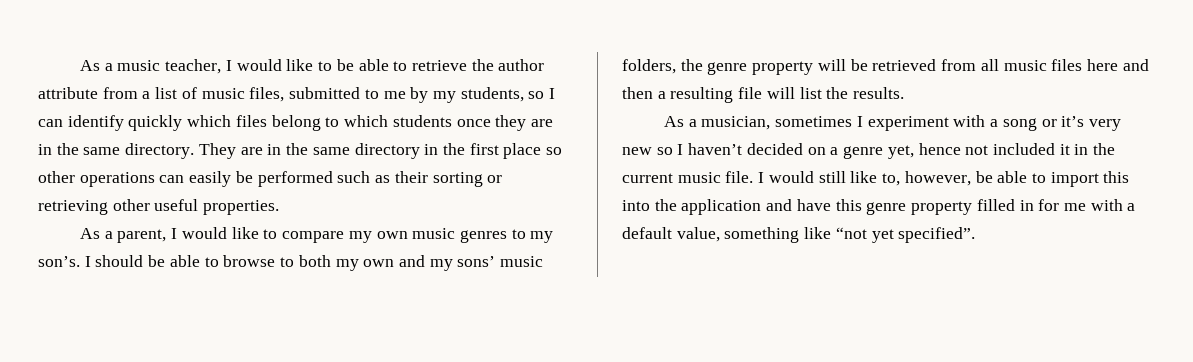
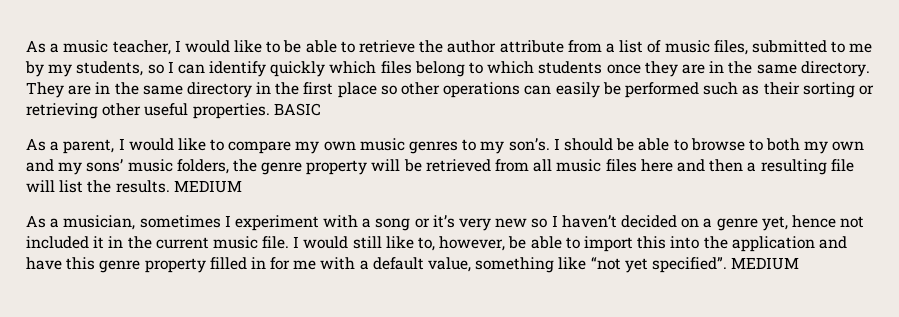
+ BASIC
- I should be able to browse to both my own and my sons’ music folders, the genre property will be retrieved from all music files here and then a resulting file will list the results.
+ I should be able to browse to both my own and my sons’ music folders, the genre property will be retrieved from all music files here and then a resulting file will list the results. MEDIUM
- I would still like to, however, be able to import this into the application and have this genre property filled in for me with a default value, something like “not yet specified”.
+ I would still like to, however, be able to import this into the application and have this genre property filled in for me with a default value, something like “not yet specified”. MEDIUM

